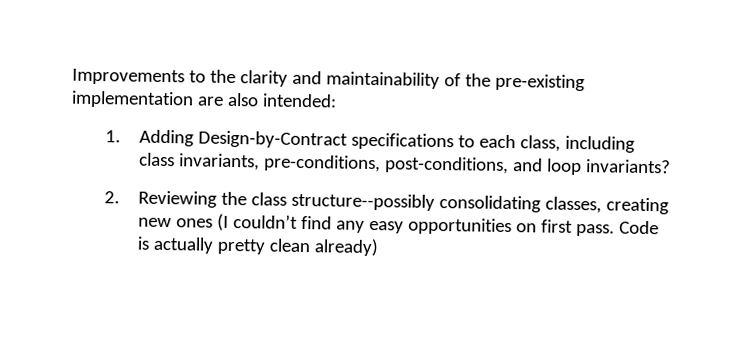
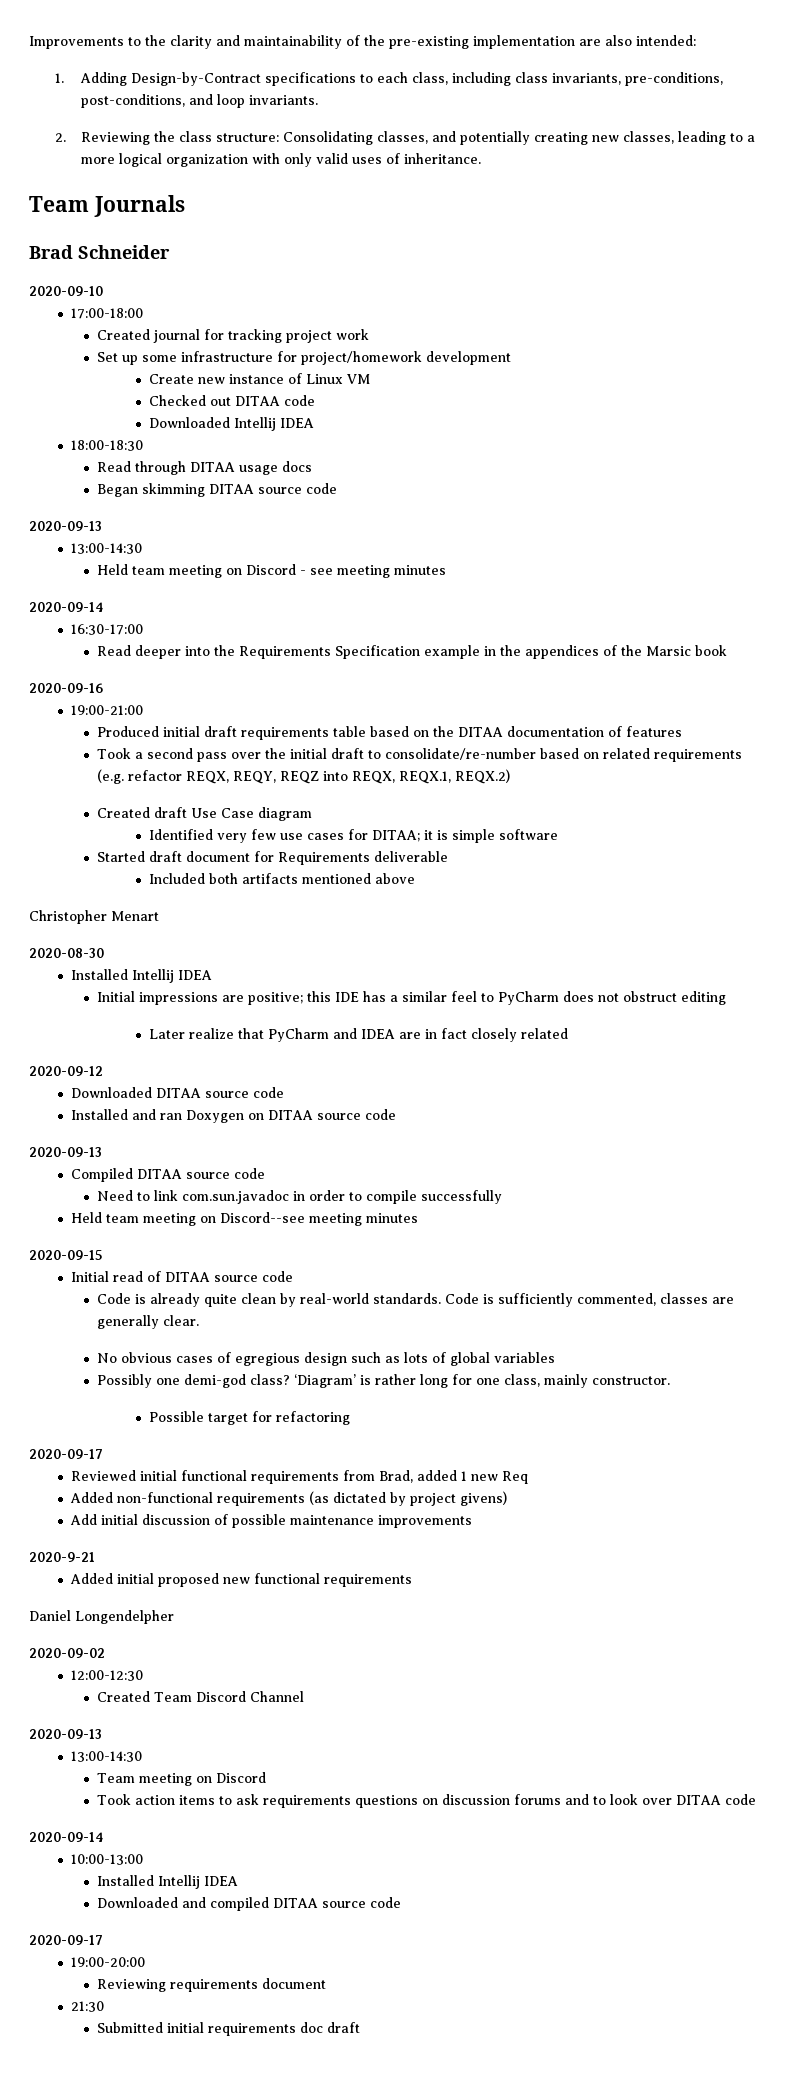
- 1. Adding Design-by-Contract specifications to each class, including class invariants, pre-conditions, post-conditions, and loop invariants?
+ 1. Adding Design-by-Contract specifications to each class, including class invariants, pre-conditions, post-conditions, and loop invariants.
- 2. Reviewing the class structure--possibly consolidating classes, creating new ones (I couldn’t find any easy opportunities on first pass. Code is actually pretty clean already)
+ 2. Reviewing the class structure: Consolidating classes, and potentially creating new classes, leading to a more logical organization with only valid uses of inheritance.
+ Team Journals
+ Brad Schneider
+ 2020-09-10
+ 17:00-18:00
+ Created journal for tracking project work
+ Set up some infrastructure for project/homework development
+ Create new instance of Linux VM
+ Checked out DITAA code
+ Downloaded Intellij IDEA
+ 18:00-18:30
+ Read through DITAA usage docs
+ Began skimming DITAA source code
+ 2020-09-13
+ 13:00-14:30
+ Held team meeting on Discord - see meeting minutes
+ 2020-09-14
+ 16:30-17:00
+ Read deeper into the Requirements Specification example in the appendices of the Marsic book
+ 2020-09-16
+ 19:00-21:00
+ Produced initial draft requirements table based on the DITAA documentation of features
+ Took a second pass over the initial draft to consolidate/re-number based on related requirements (e.g. refactor REQX, REQY, REQZ into REQX, REQX.1, REQX.2)
+ Created draft Use Case diagram
+ Identified very few use cases for DITAA; it is simple software
+ Started draft document for Requirements deliverable
+ Included both artifacts mentioned above
+ Christopher Menart
+ 2020-08-30
+ Installed Intellij IDEA
+ Initial impressions are positive; this IDE has a similar feel to PyCharm does not obstruct editing
+ Later realize that PyCharm and IDEA are in fact closely related
+ 2020-09-12
+ Downloaded DITAA source code
+ Installed and ran Doxygen on DITAA source code
+ 2020-09-13
+ Compiled DITAA source code
+ Need to link com.sun.javadoc in order to compile successfully
+ Held team meeting on Discord--see meeting minutes
+ 2020-09-15
+ Initial read of DITAA source code
+ Code is already quite clean by real-world standards. Code is sufficiently commented, classes are generally clear.
+ No obvious cases of egregious design such as lots of global variables
+ Possibly one demi-god class? ‘Diagram’ is rather long for one class, mainly constructor.
+ Possible target for refactoring
+ 2020-09-17
+ Reviewed initial functional requirements from Brad, added 1 new Req
+ Added non-functional requirements (as dictated by project givens)
+ Add initial discussion of possible maintenance improvements
+ 2020-9-21
+ Added initial proposed new functional requirements
+ Daniel Longendelpher
+ 2020-09-02
+ 12:00-12:30
+ Created Team Discord Channel
+ 2020-09-13
+ 13:00-14:30
+ Team meeting on Discord
+ Took action items to ask requirements questions on discussion forums and to look over DITAA code
+ 2020-09-14
+ 10:00-13:00
+ Installed Intellij IDEA
+ Downloaded and compiled DITAA source code
+ 2020-09-17
+ 19:00-20:00
+ Reviewing requirements document
+ 21:30
+ Submitted initial requirements doc draft

